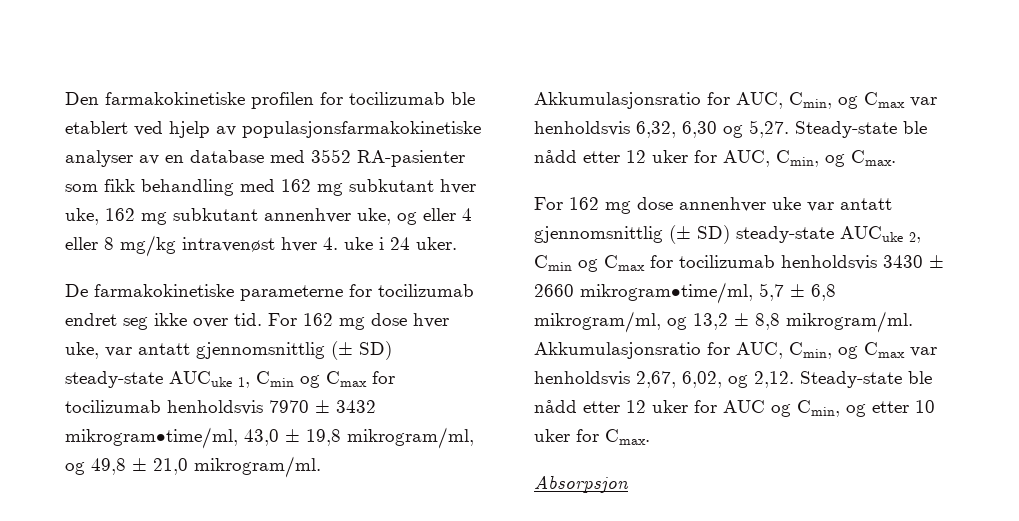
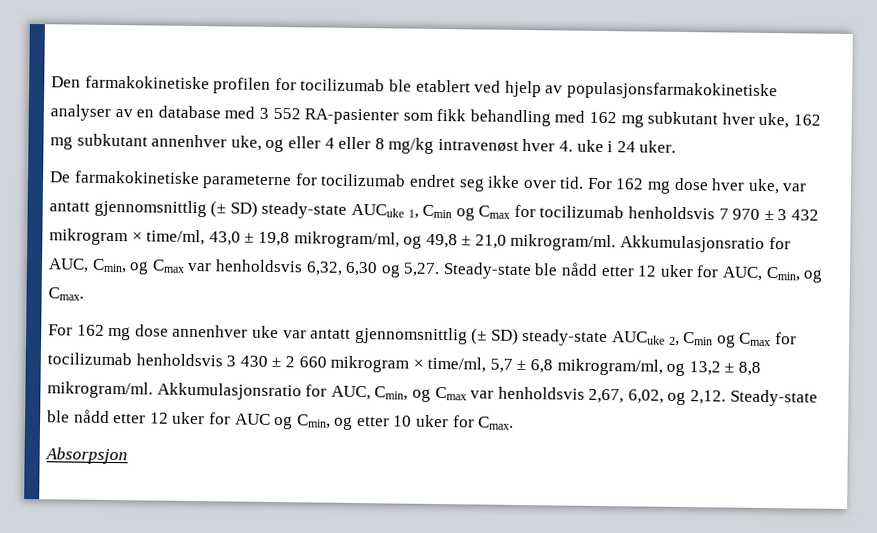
- Den farmakokinetiske profilen for tocilizumab ble etablert ved hjelp av populasjonsfarmakokinetiske analyser av en database med 3552 RA-pasienter som fikk behandling med 162 mg subkutant hver uke, 162 mg subkutant annenhver uke, og eller 4 eller 8 mg/kg intravenøst hver 4. uke i 24 uker.
+ Den farmakokinetiske profilen for tocilizumab ble etablert ved hjelp av populasjonsfarmakokinetiske analyser av en database med 3 552 RA-pasienter som fikk behandling med 162 mg subkutant hver uke, 162 mg subkutant annenhver uke, og eller 4 eller 8 mg/kg intravenøst hver 4. uke i 24 uker.
- For 162 mg dose hver uke, var antatt gjennomsnittlig (± SD) steady-state AUCuke 1, Cmin og Cmax for tocilizumab henholdsvis 7970 ± 3432 mikrogram•time/ml, 43,0 ± 19,8 mikrogram/ml, og 49,8 ± 21,0 mikrogram/ml.
+ For 162 mg dose hver uke, var antatt gjennomsnittlig (± SD) steady-state AUCuke 1, Cmin og Cmax for tocilizumab henholdsvis 7 970 ± 3 432 mikrogram × time/ml, 43,0 ± 19,8 mikrogram/ml, og 49,8 ± 21,0 mikrogram/ml.
- For 162 mg dose annenhver uke var antatt gjennomsnittlig (± SD) steady-state AUCuke 2, Cmin og Cmax for tocilizumab henholdsvis 3430 ± 2660 mikrogram•time/ml, 5,7 ± 6,8 mikrogram/ml, og 13,2 ± 8,8 mikrogram/ml.
+ For 162 mg dose annenhver uke var antatt gjennomsnittlig (± SD) steady-state AUCuke 2, Cmin og Cmax for tocilizumab henholdsvis 3 430 ± 2 660 mikrogram × time/ml, 5,7 ± 6,8 mikrogram/ml, og 13,2 ± 8,8 mikrogram/ml.

